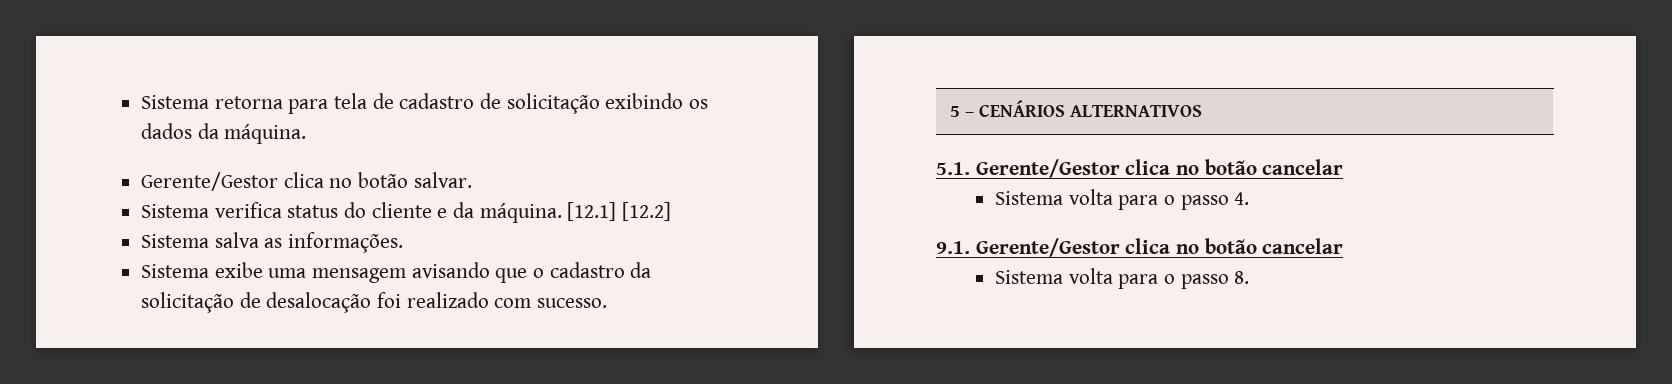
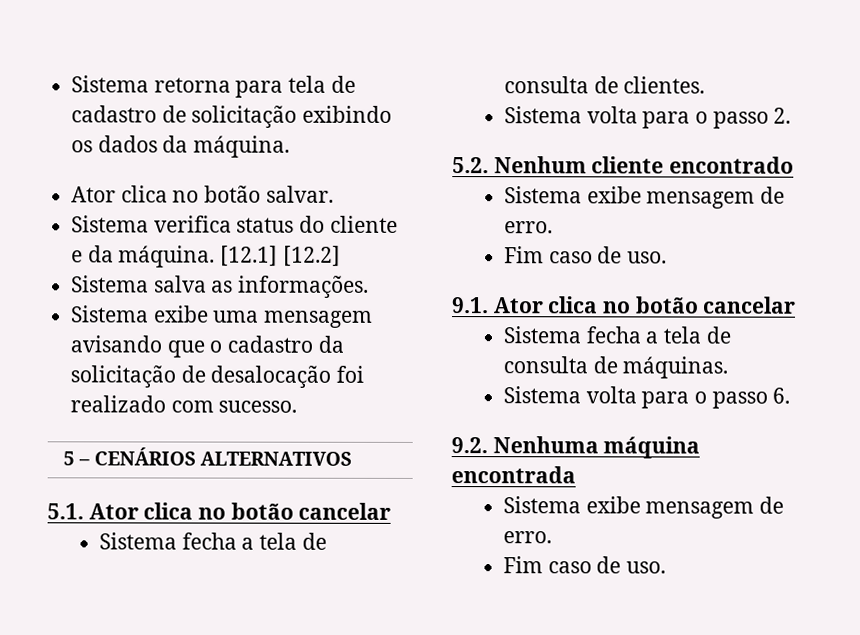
- Gerente/Gestor clica no botão salvar.
+ Ator clica no botão salvar.
- 5.1. Gerente/Gestor clica no botão cancelar
- Sistema volta para o passo 4.
+ 5.1. Ator clica no botão cancelar
+ Sistema fecha a tela de consulta de clientes.
+ Sistema volta para o passo 2.
+ 5.2. Nenhum cliente encontrado
+ Sistema exibe mensagem de erro.
+ Fim caso de uso.
- 9.1. Gerente/Gestor clica no botão cancelar
- Sistema volta para o passo 8.
+ 9.1. Ator clica no botão cancelar
+ Sistema fecha a tela de consulta de máquinas.
+ Sistema volta para o passo 6.
+ 9.2. Nenhuma máquina encontrada
+ Sistema exibe mensagem de erro.
+ Fim caso de uso.

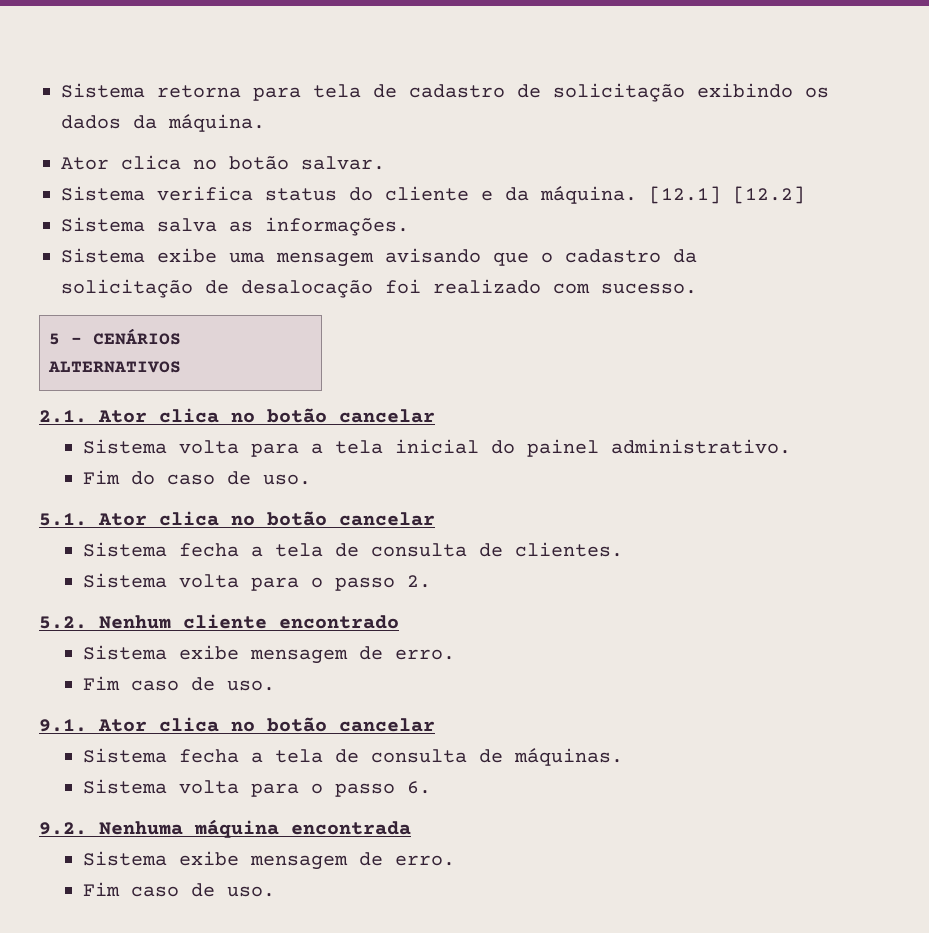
+ 2.1. Ator clica no botão cancelar
+ Sistema volta para a tela inicial do painel administrativo.
+ Fim do caso de uso.

